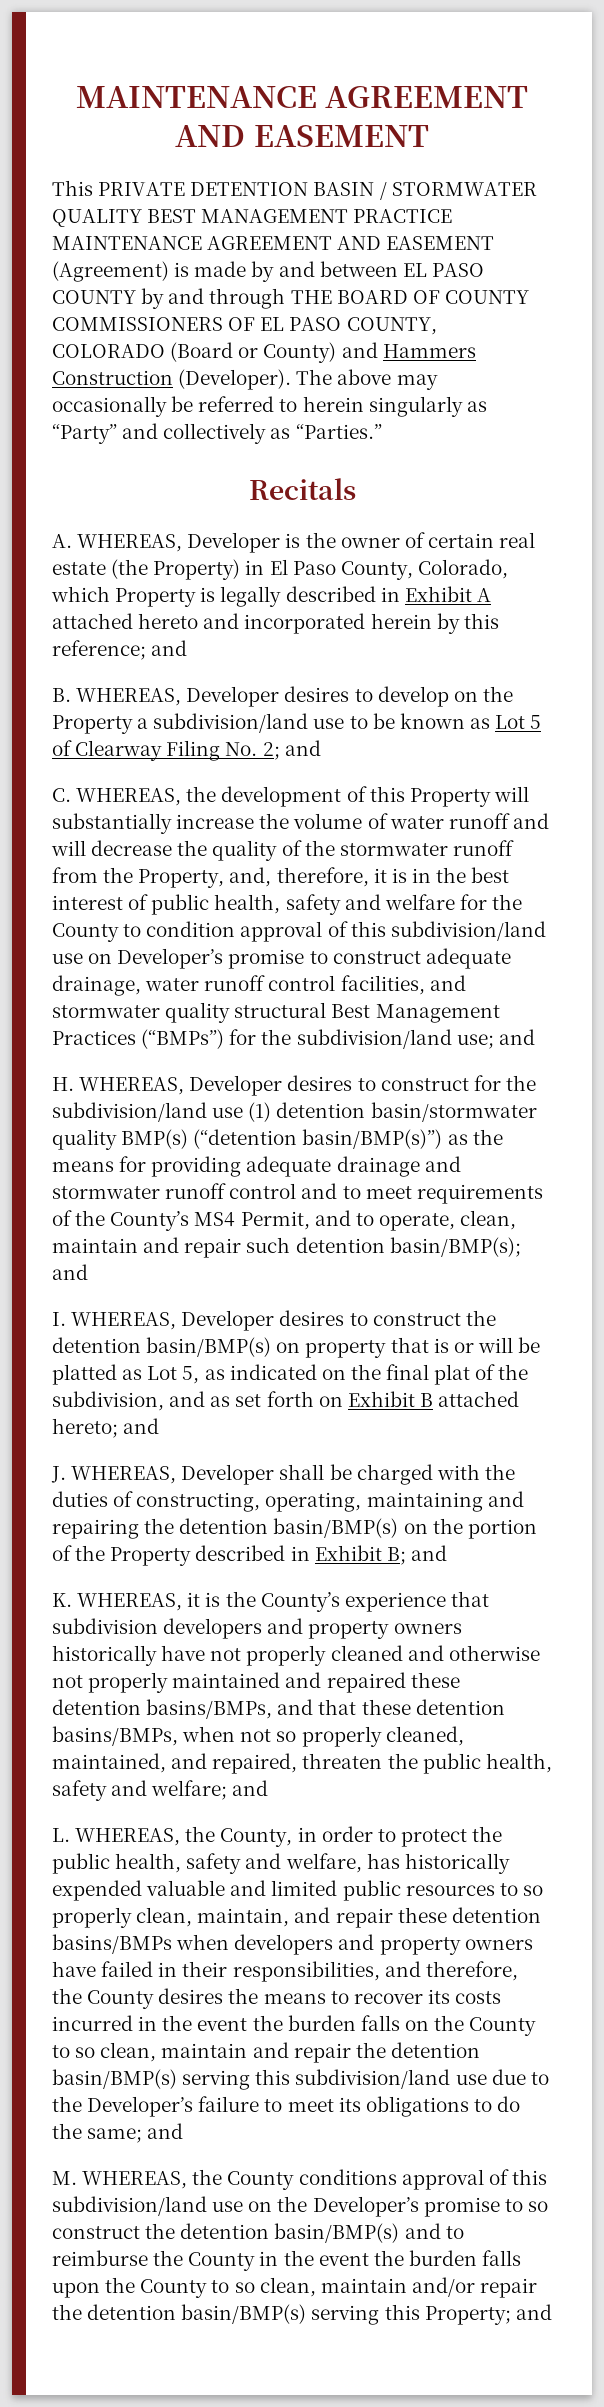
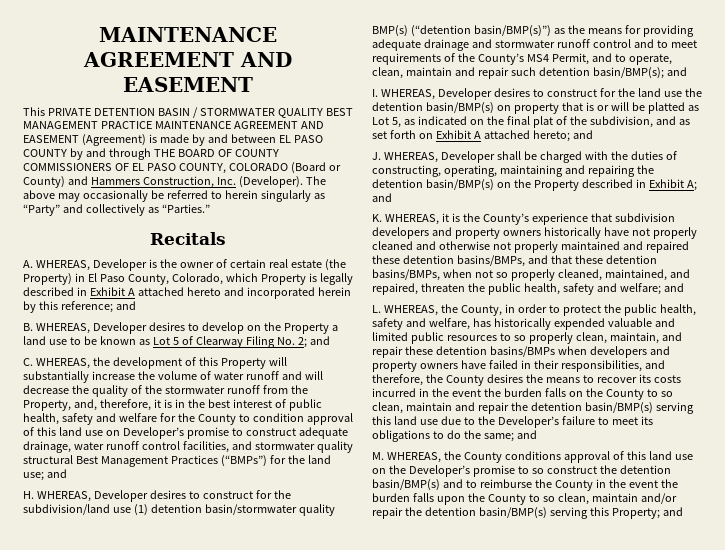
- This PRIVATE DETENTION BASIN / STORMWATER QUALITY BEST MANAGEMENT PRACTICE MAINTENANCE AGREEMENT AND EASEMENT (Agreement) is made by and between EL PASO COUNTY by and through THE BOARD OF COUNTY COMMISSIONERS OF EL PASO COUNTY, COLORADO (Board or County) and Hammers Construction (Developer).
+ This PRIVATE DETENTION BASIN / STORMWATER QUALITY BEST MANAGEMENT PRACTICE MAINTENANCE AGREEMENT AND EASEMENT (Agreement) is made by and between EL PASO COUNTY by and through THE BOARD OF COUNTY COMMISSIONERS OF EL PASO COUNTY, COLORADO (Board or County) and Hammers Construction, Inc. (Developer).
- B. WHEREAS, Developer desires to develop on the Property a subdivision/land use to be known as Lot 5 of Clearway Filing No. 2; and
+ B. WHEREAS, Developer desires to develop on the Property a land use to be known as Lot 5 of Clearway Filing No. 2; and
- C. WHEREAS, the development of this Property will substantially increase the volume of water runoff and will decrease the quality of the stormwater runoff from the Property, and, therefore, it is in the best interest of public health, safety and welfare for the County to condition approval of this subdivision/land use on Developer’s promise to construct adequate drainage, water runoff control facilities, and stormwater quality structural Best Management Practices (“BMPs”) for the subdivision/land use;
+ C. WHEREAS, the development of this Property will substantially increase the volume of water runoff and will decrease the quality of the stormwater runoff from the Property, and, therefore, it is in the best interest of public health, safety and welfare for the County to condition approval of this land use on Developer’s promise to construct adequate drainage, water runoff control facilities, and stormwater quality structural Best Management Practices (“BMPs”) for the land use;
- I. WHEREAS, Developer desires to construct the detention basin/BMP(s) on property that is or will be platted as Lot 5, as indicated on the final plat of the subdivision, and as set forth on Exhibit B attached hereto; and
+ I. WHEREAS, Developer desires to construct for the land use the detention basin/BMP(s) on property that is or will be platted as Lot 5, as indicated on the final plat of the subdivision, and as set forth on Exhibit A attached hereto; and
- J. WHEREAS, Developer shall be charged with the duties of constructing, operating, maintaining and repairing the detention basin/BMP(s) on the portion of the Property described in Exhibit B; and
+ J. WHEREAS, Developer shall be charged with the duties of constructing, operating, maintaining and repairing the detention basin/BMP(s) on the Property described in Exhibit A; and
- L. WHEREAS, the County, in order to protect the public health, safety and welfare, has historically expended valuable and limited public resources to so properly clean, maintain, and repair these detention basins/BMPs when developers and property owners have failed in their responsibilities, and therefore, the County desires the means to recover its costs incurred in the event the burden falls on the County to so clean, maintain and repair the detention basin/BMP(s) serving this subdivision/land use due to the Developer’s failure to meet its obligations to do the same;
+ L. WHEREAS, the County, in order to protect the public health, safety and welfare, has historically expended valuable and limited public resources to so properly clean, maintain, and repair these detention basins/BMPs when developers and property owners have failed in their responsibilities, and therefore, the County desires the means to recover its costs incurred in the event the burden falls on the County to so clean, maintain and repair the detention basin/BMP(s) serving this land use due to the Developer’s failure to meet its obligations to do the same;
- M. WHEREAS, the County conditions approval of this subdivision/land use on the Developer’s promise to so construct the detention basin/BMP(s) and to reimburse the County in the event the burden falls upon the County to so clean, maintain and/or repair the detention basin/BMP(s) serving this Property; and
+ M. WHEREAS, the County conditions approval of this land use on the Developer’s promise to so construct the detention basin/BMP(s) and to reimburse the County in the event the burden falls upon the County to so clean, maintain and/or repair the detention basin/BMP(s) serving this Property; and

